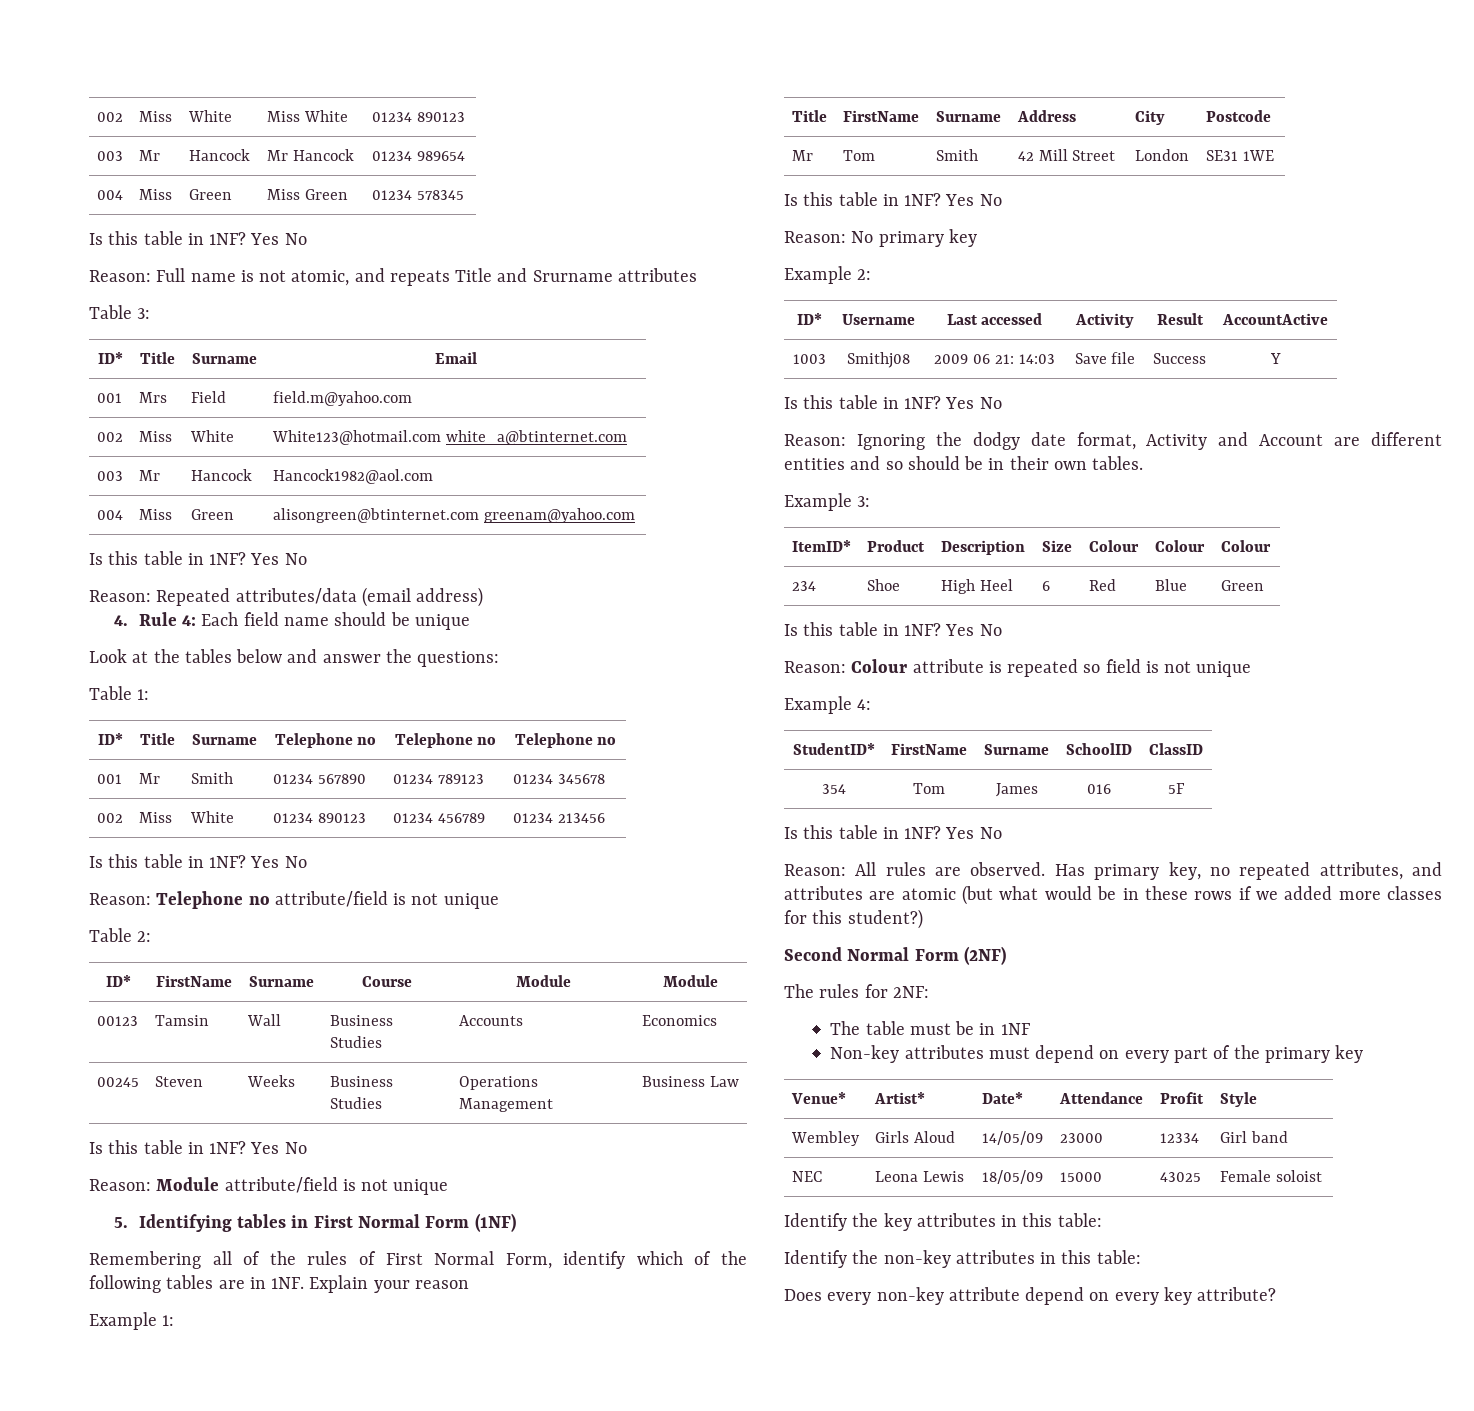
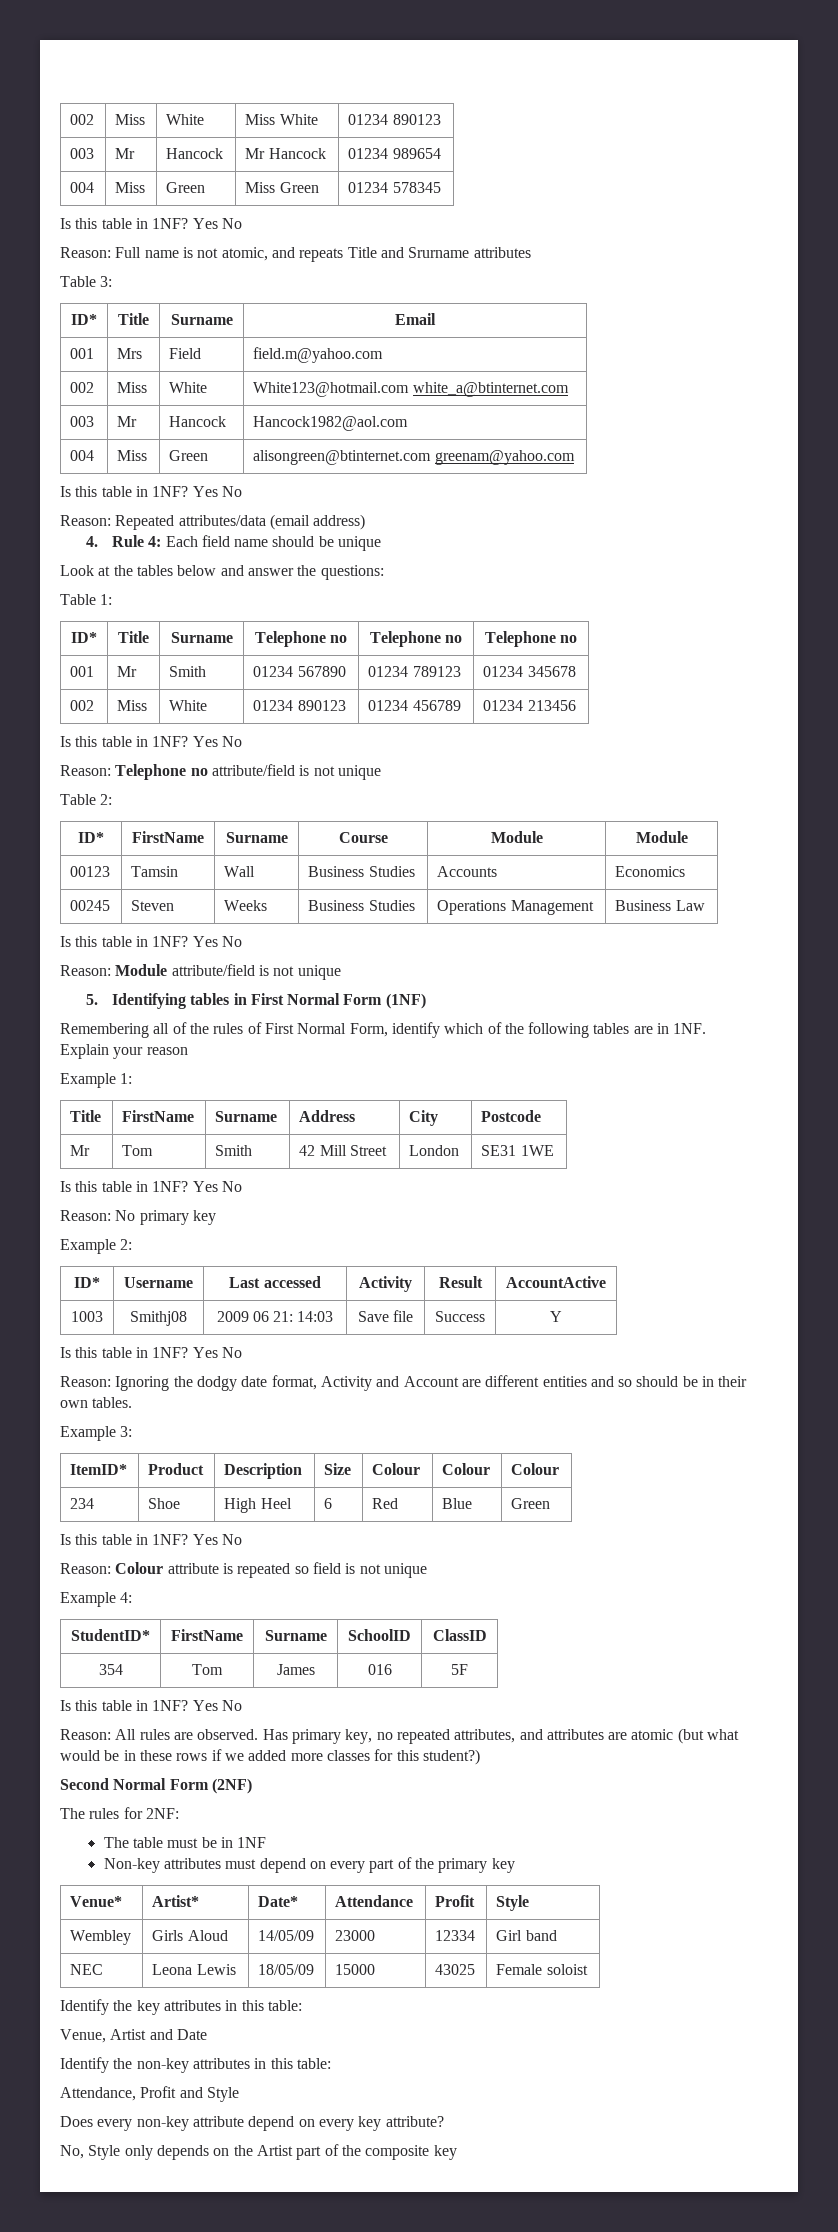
+ Venue, Artist and Date
+ Attendance, Profit and Style
+ No, Style only depends on the Artist part of the composite key

